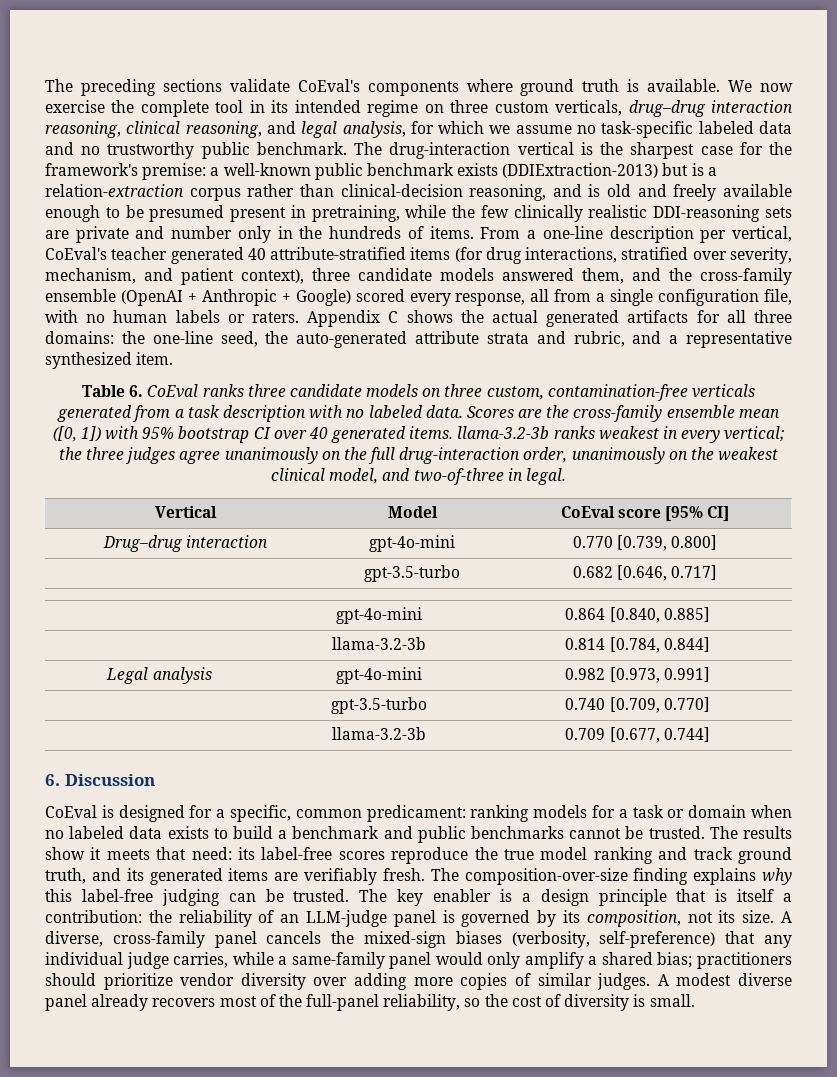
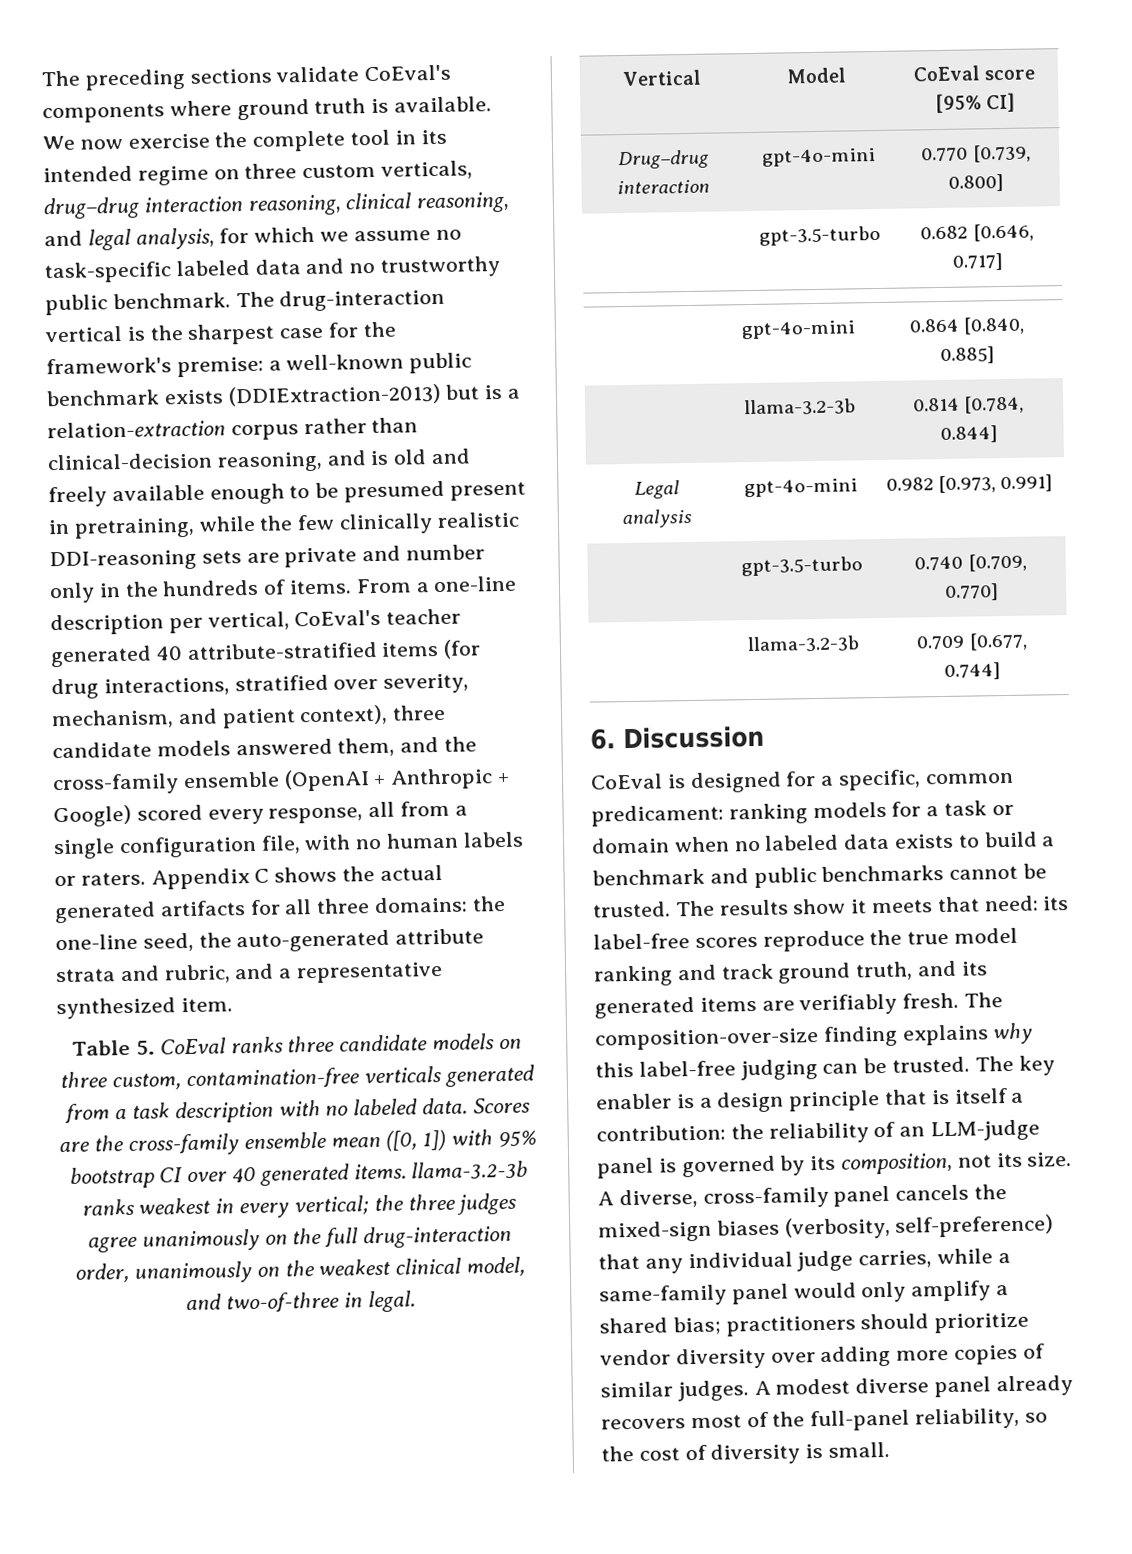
- Table 6. CoEval ranks three candidate models on three custom, contamination-free verticals generated from a task description with no labeled data.
+ Table 5. CoEval ranks three candidate models on three custom, contamination-free verticals generated from a task description with no labeled data.

